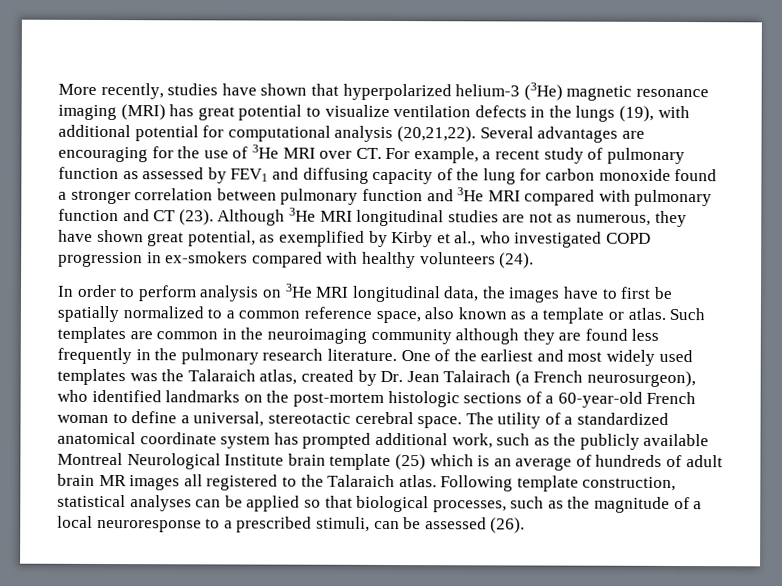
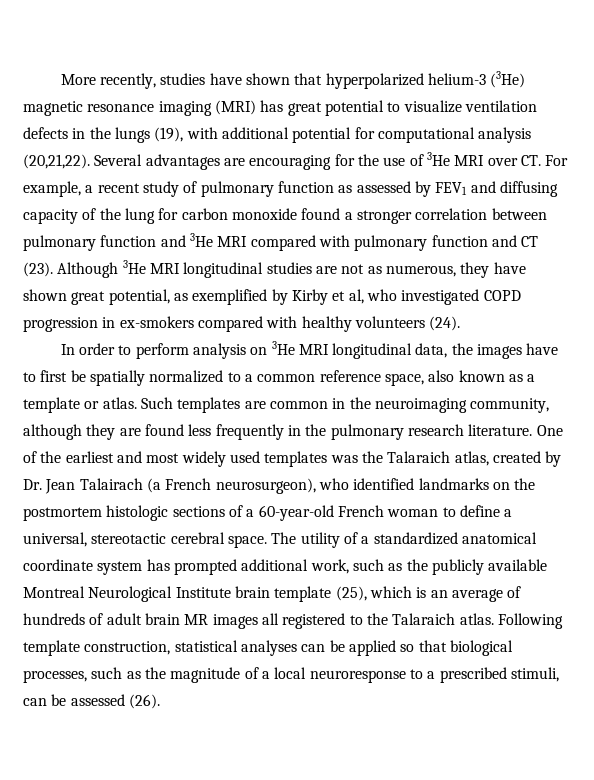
- Although 3He MRI longitudinal studies are not as numerous, they have shown great potential, as exemplified by Kirby et al., who investigated COPD progression in ex-smokers compared with healthy volunteers (24).
+ Although 3He MRI longitudinal studies are not as numerous, they have shown great potential, as exemplified by Kirby et al, who investigated COPD progression in ex-smokers compared with healthy volunteers (24).
- Such templates are common in the neuroimaging community although they are found less frequently in the pulmonary research literature.
+ Such templates are common in the neuroimaging community, although they are found less frequently in the pulmonary research literature.
- One of the earliest and most widely used templates was the Talaraich atlas, created by Dr. Jean Talairach (a French neurosurgeon), who identified landmarks on the post-mortem histologic sections of a 60-year-old French woman to define a universal, stereotactic cerebral space.
+ One of the earliest and most widely used templates was the Talaraich atlas, created by Dr. Jean Talairach (a French neurosurgeon), who identified landmarks on the postmortem histologic sections of a 60-year-old French woman to define a universal, stereotactic cerebral space.
- The utility of a standardized anatomical coordinate system has prompted additional work, such as the publicly available Montreal Neurological Institute brain template (25) which is an average of hundreds of adult brain MR images all registered to the Talaraich atlas.
+ The utility of a standardized anatomical coordinate system has prompted additional work, such as the publicly available Montreal Neurological Institute brain template (25), which is an average of hundreds of adult brain MR images all registered to the Talaraich atlas.

